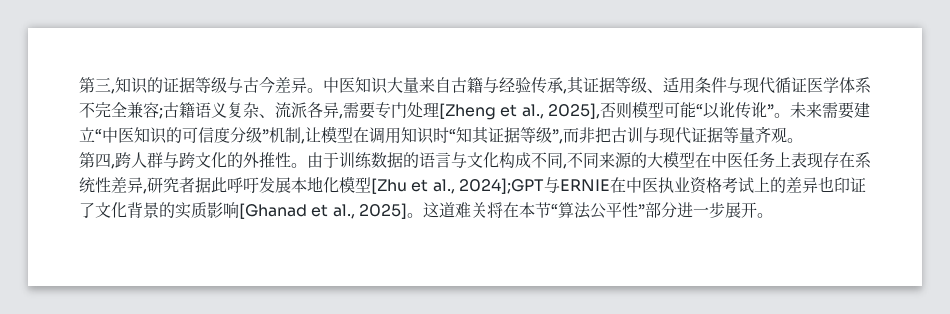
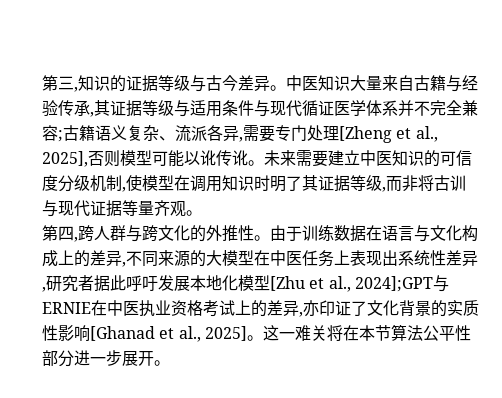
- 中医知识大量来自古籍与经验传承,其证据等级、适用条件与现代循证医学体系不完全兼容;古籍语义复杂、流派各异,需要专门处理[Zheng et al., 2025],否则模型可能“以讹传讹”。
+ 中医知识大量来自古籍与经验传承,其证据等级与适用条件与现代循证医学体系并不完全兼容;古籍语义复杂、流派各异,需要专门处理[Zheng et al., 2025],否则模型可能以讹传讹。
- 未来需要建立“中医知识的可信度分级”机制,让模型在调用知识时“知其证据等级”,而非把古训与现代证据等量齐观。
+ 未来需要建立中医知识的可信度分级机制,使模型在调用知识时明了其证据等级,而非将古训与现代证据等量齐观。
- 由于训练数据的语言与文化构成不同,不同来源的大模型在中医任务上表现存在系统性差异,研究者据此呼吁发展本地化模型[Zhu et al., 2024];GPT与ERNIE在中医执业资格考试上的差异也印证了文化背景的实质影响[Ghanad et al., 2025]。
+ 由于训练数据在语言与文化构成上的差异,不同来源的大模型在中医任务上表现出系统性差异,研究者据此呼吁发展本地化模型[Zhu et al., 2024];GPT与ERNIE在中医执业资格考试上的差异,亦印证了文化背景的实质性影响[Ghanad et al., 2025]。
- 这道难关将在本节“算法公平性”部分进一步展开。
+ 这一难关将在本节算法公平性部分进一步展开。

